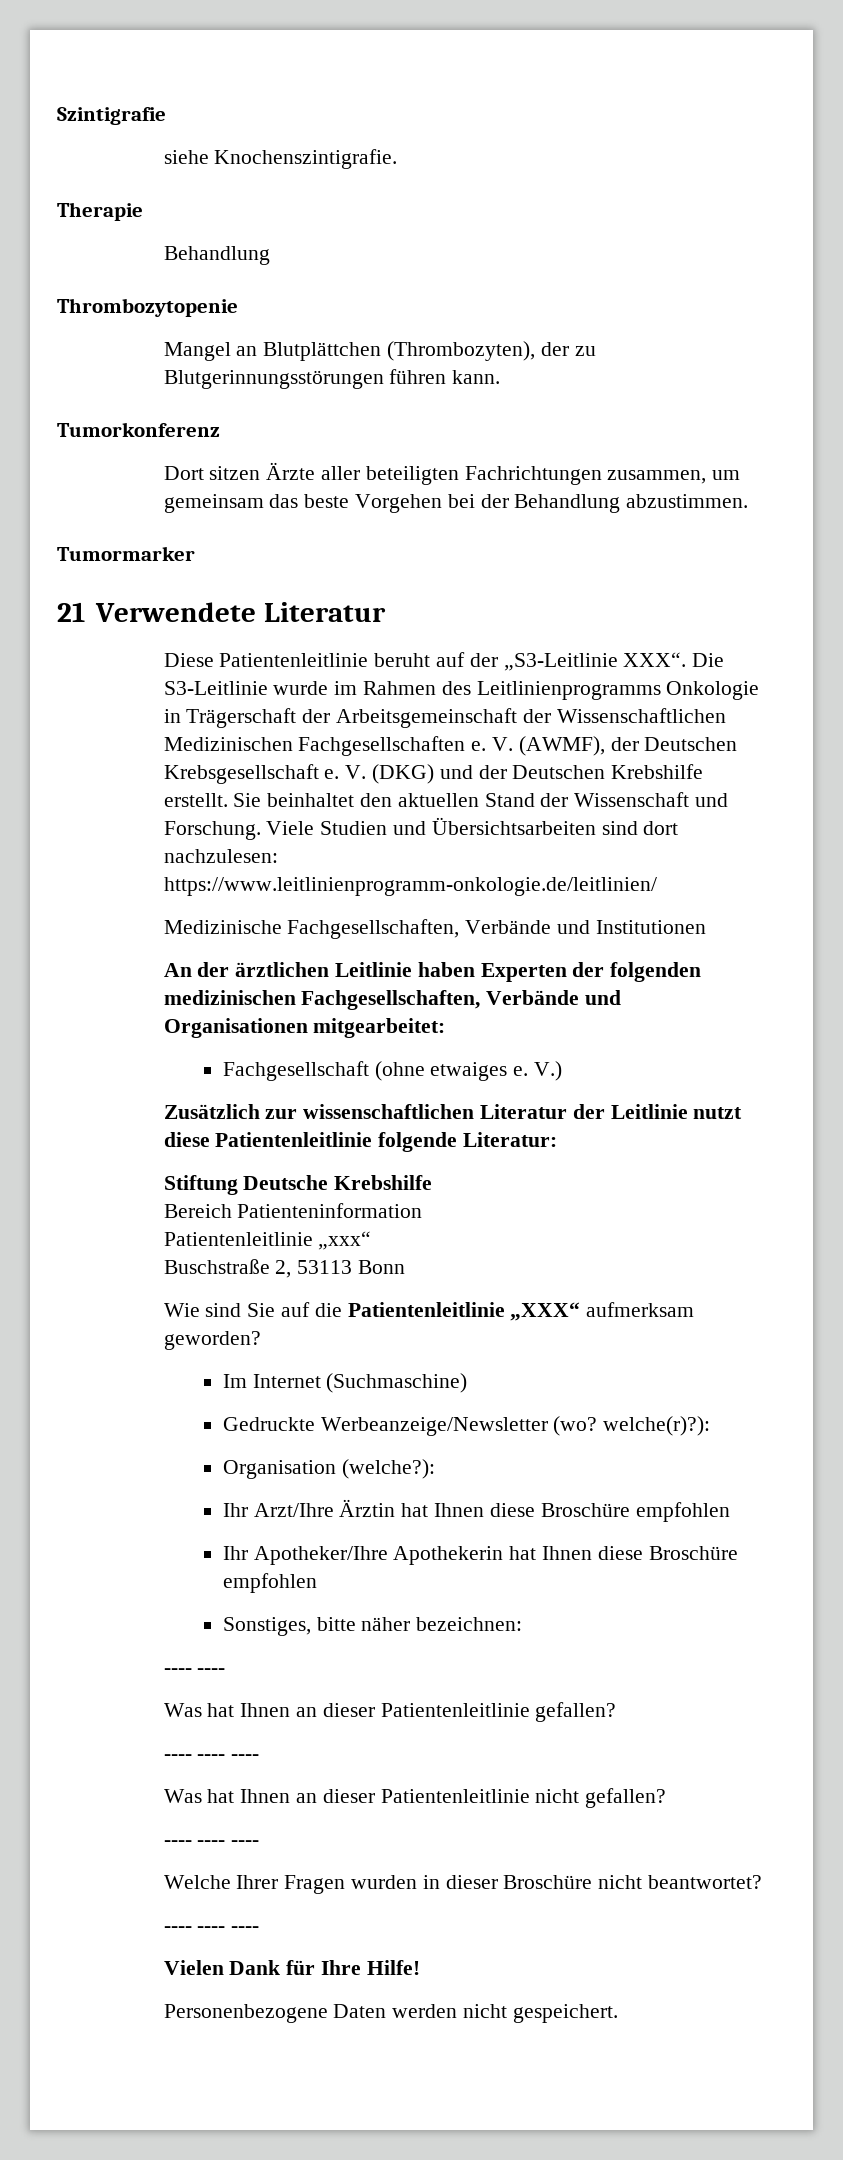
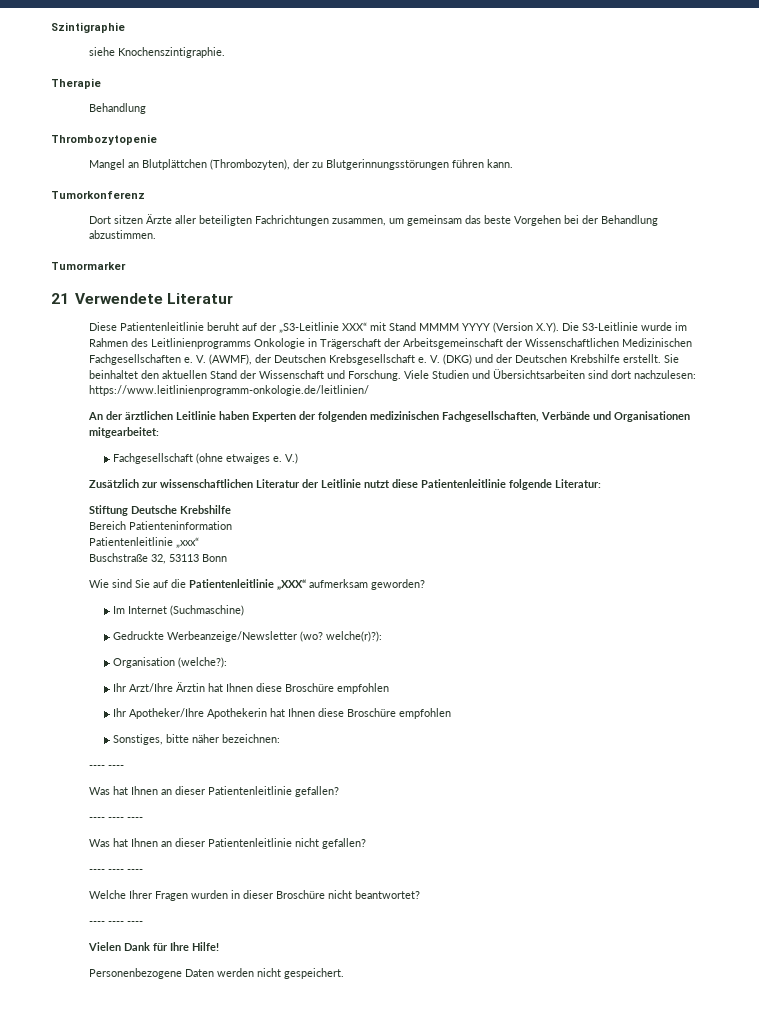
- Szintigrafie
+ Szintigraphie
- siehe Knochenszintigrafie.
+ siehe Knochenszintigraphie.
- Diese Patientenleitlinie beruht auf der „S3-Leitlinie XXX“. Die S3-Leitlinie wurde im Rahmen des Leitlinienprogramms Onkologie in Trägerschaft der Arbeitsgemeinschaft der Wissenschaftlichen Medizinischen Fachgesellschaften e.
+ Diese Patientenleitlinie beruht auf der „S3-Leitlinie XXX“ mit Stand MMMM YYYY (Version X.Y). Die S3-Leitlinie wurde im Rahmen des Leitlinienprogramms Onkologie in Trägerschaft der Arbeitsgemeinschaft der Wissenschaftlichen Medizinischen Fachgesellschaften e.
- Medizinische Fachgesellschaften, Verbände und Institutionen
- Buschstraße 2, 53113 Bonn
+ Buschstraße 32, 53113 Bonn

